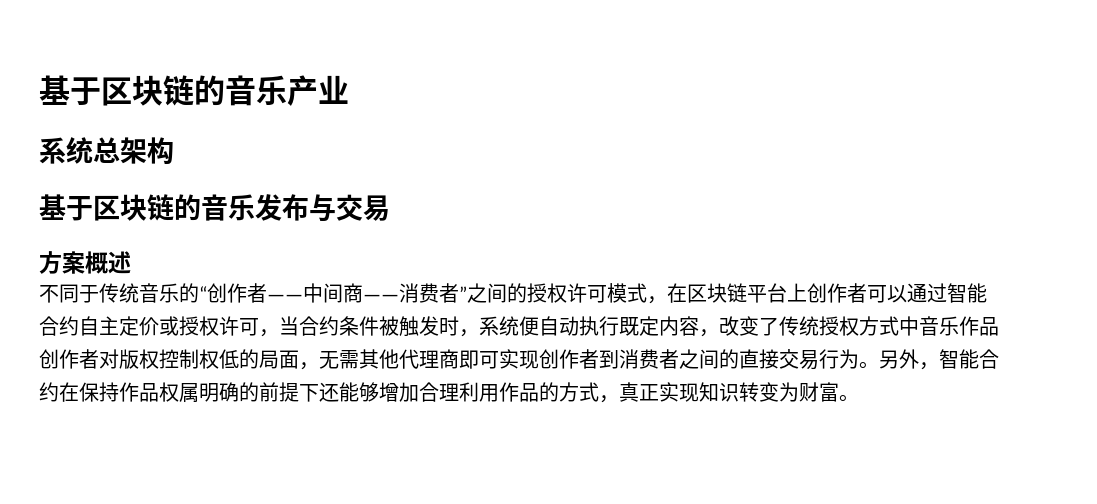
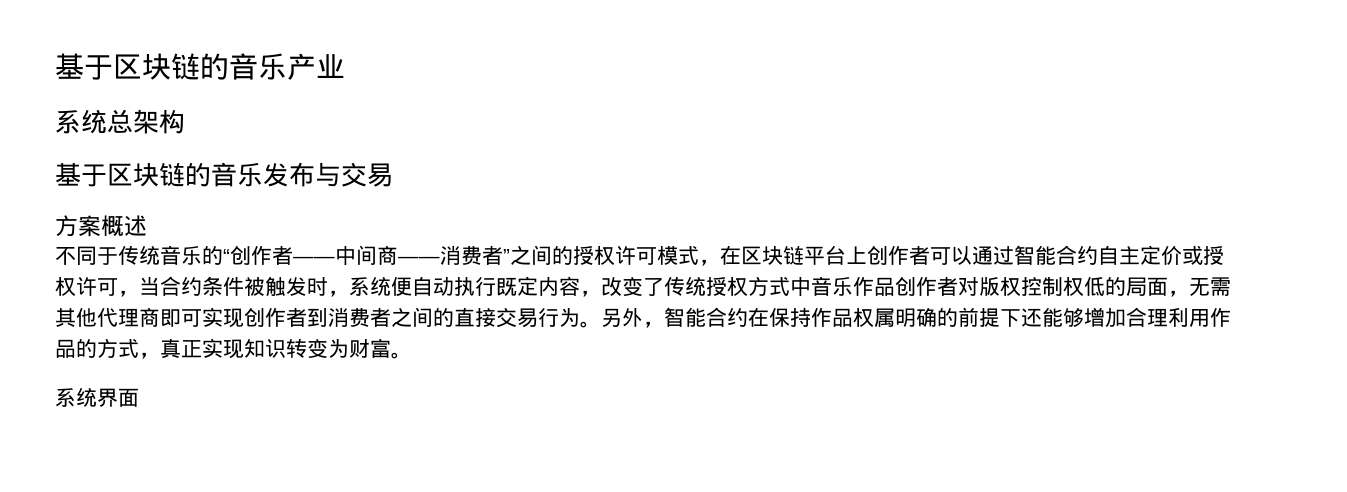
+ 系统界面

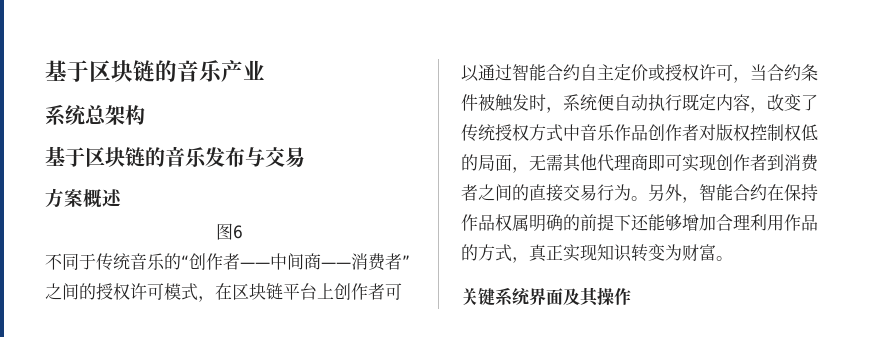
+ 图6
- 系统界面
+ 关键系统界面及其操作

